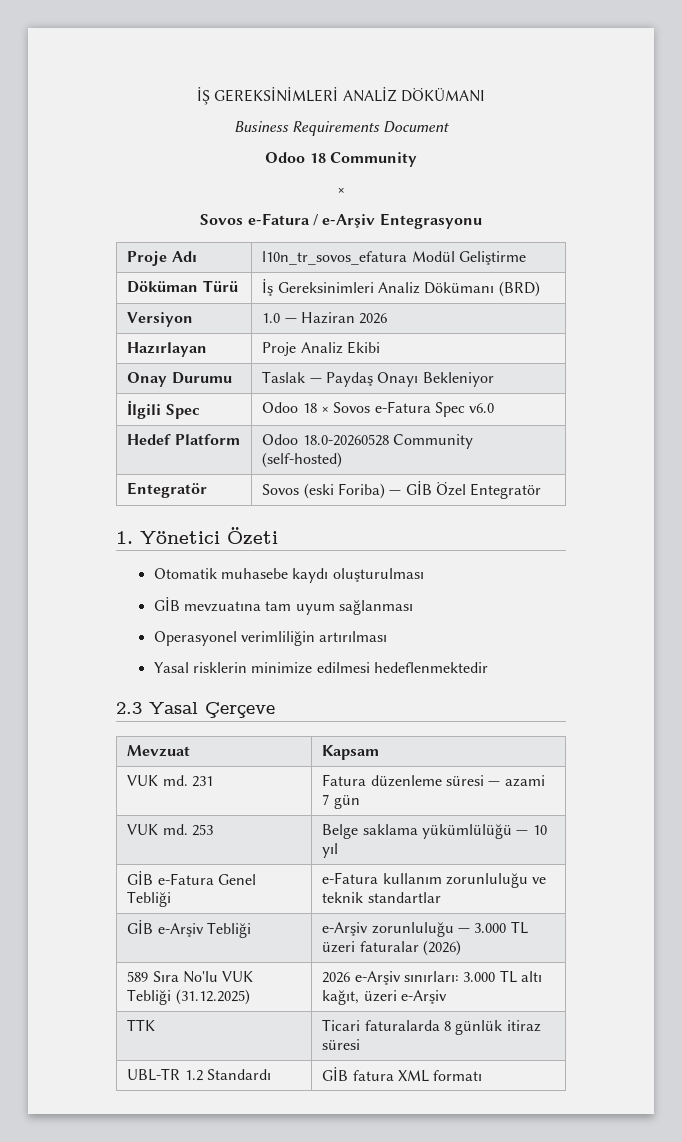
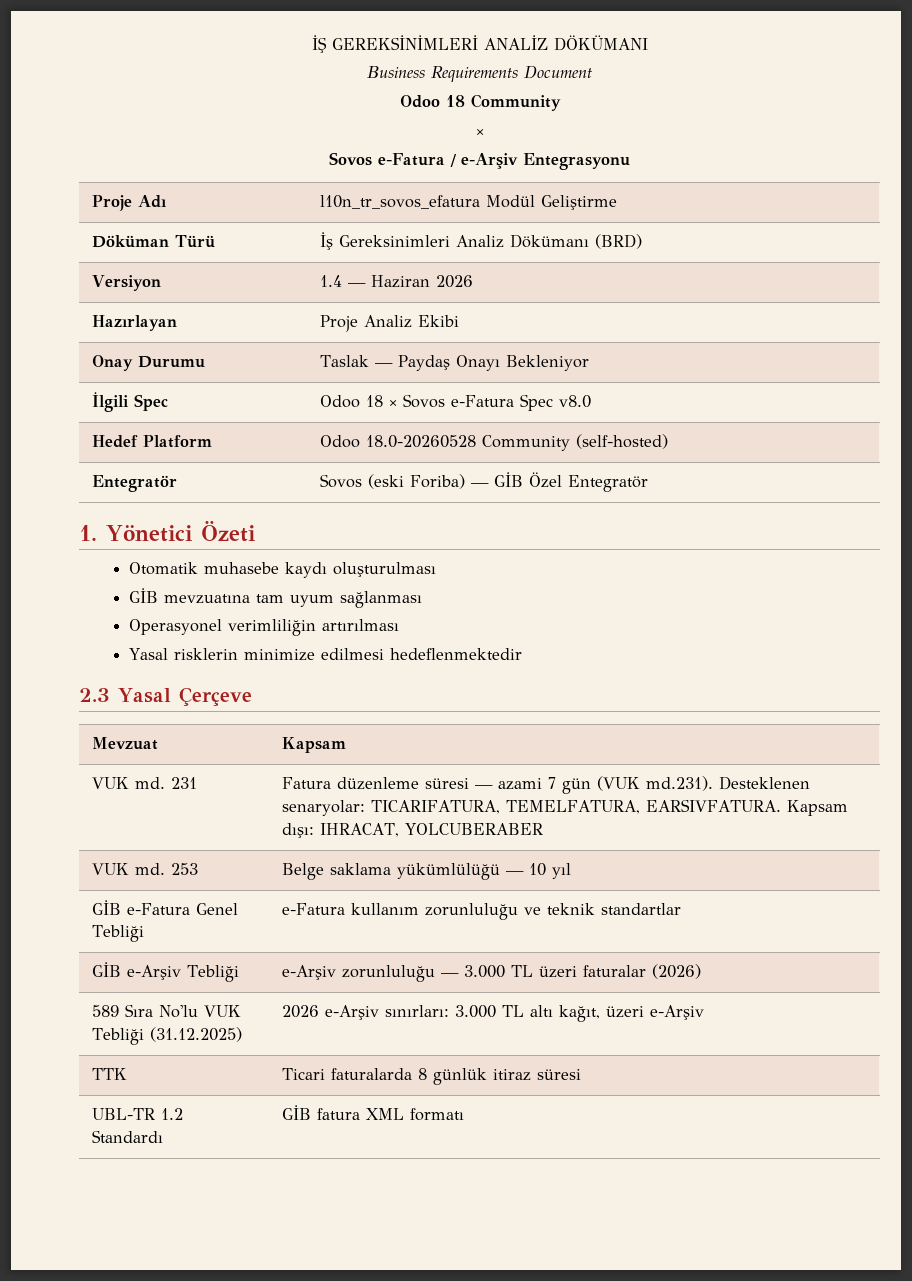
- Versiyon | 1.0 — Haziran 2026
+ Versiyon | 1.4 — Haziran 2026
- İlgili Spec | Odoo 18 × Sovos e-Fatura Spec v6.0
+ İlgili Spec | Odoo 18 × Sovos e-Fatura Spec v8.0
- VUK md. 231 | Fatura düzenleme süresi — azami 7 gün
+ VUK md. 231 | Fatura düzenleme süresi — azami 7 gün (VUK md.231). Desteklenen senaryolar: TICARIFATURA, TEMELFATURA, EARSIVFATURA. Kapsam dışı: IHRACAT, YOLCUBERABER

